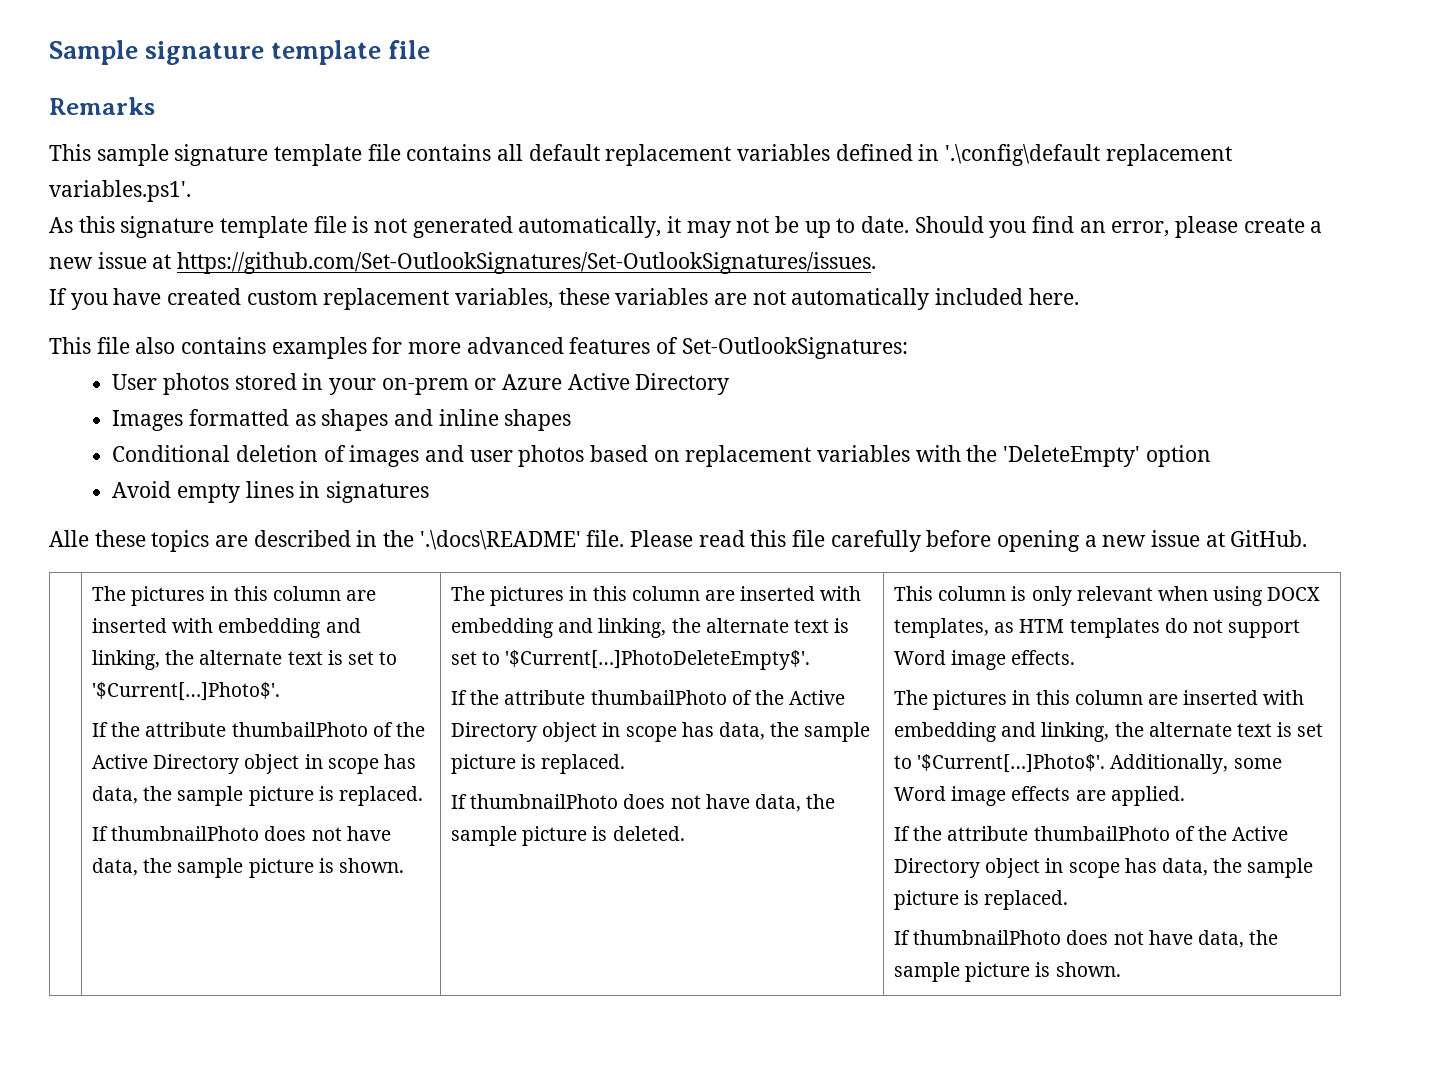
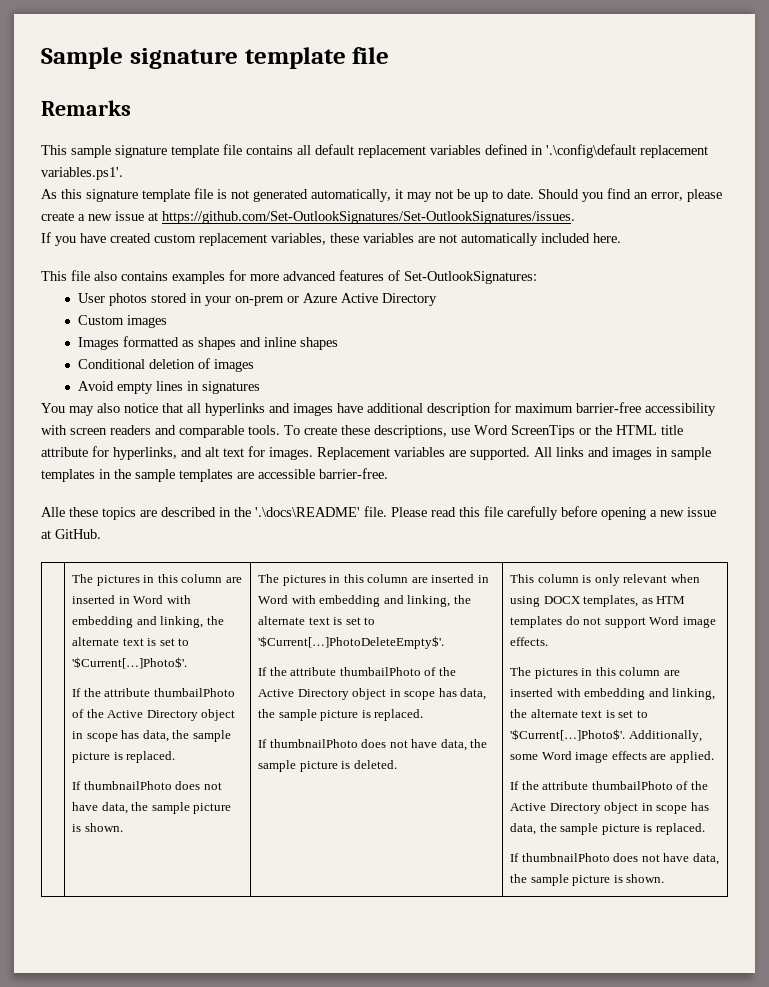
+ Custom images
- Conditional deletion of images and user photos based on replacement variables with the 'DeleteEmpty' option
+ Conditional deletion of images
+ You may also notice that all hyperlinks and images have additional description for maximum barrier-free accessibility with screen readers and comparable tools. To create these descriptions, use Word ScreenTips or the HTML title attribute for hyperlinks, and alt text for images. Replacement variables are supported. All links and images in sample templates in the sample templates are accessible barrier-free.
  Please read this file carefully before opening a new issue at GitHub.
- | The pictures in this column are inserted with embedding and linking, the alternate text is set to '$Current[…]Photo$'.
+ | The pictures in this column are inserted in Word with embedding and linking, the alternate text is set to '$Current[…]Photo$'.
- The pictures in this column are inserted with embedding and linking, the alternate text is set to '$Current[…]PhotoDeleteEmpty$'.
+ The pictures in this column are inserted in Word with embedding and linking, the alternate text is set to '$Current[…]PhotoDeleteEmpty$'.

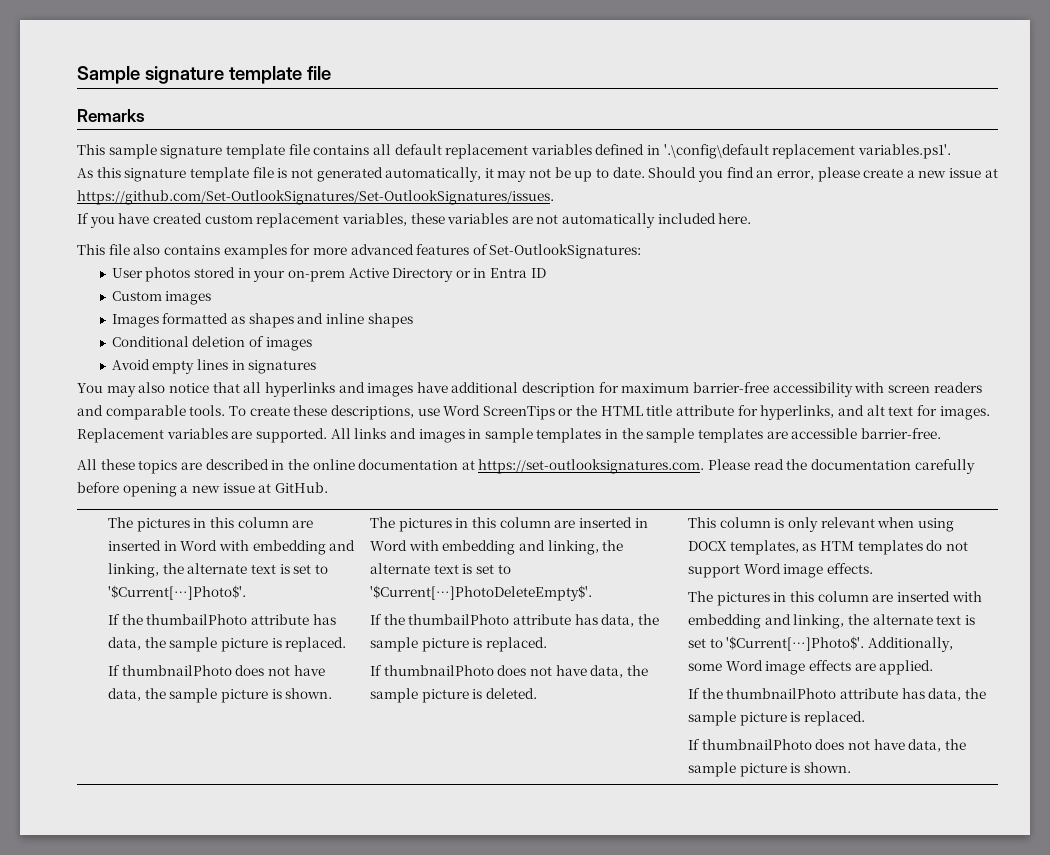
- User photos stored in your on-prem or Azure Active Directory
+ User photos stored in your on-prem Active Directory or in Entra ID
- Alle these topics are described in the '.\docs\README' file. Please read this file carefully before opening a new issue at GitHub.
+ All these topics are described in the online documentation at https://set-outlooksignatures.com. Please read the documentation carefully before opening a new issue at GitHub.
  The pictures in this column are inserted in Word with embedding and linking, the alternate text is set to '$Current[…]Photo$'.
- If the attribute thumbailPhoto of the Active Directory object in scope has data, the sample picture is replaced.
+ If the thumbailPhoto attribute has data, the sample picture is replaced.
  The pictures in this column are inserted in Word with embedding and linking, the alternate text is set to '$Current[…]PhotoDeleteEmpty$'.
- If the attribute thumbailPhoto of the Active Directory object in scope has data, the sample picture is replaced.
+ If the thumbailPhoto attribute has data, the sample picture is replaced.
  Additionally, some Word image effects are applied.
- If the attribute thumbailPhoto of the Active Directory object in scope has data, the sample picture is replaced.
+ If the thumbnailPhoto attribute has data, the sample picture is replaced.

